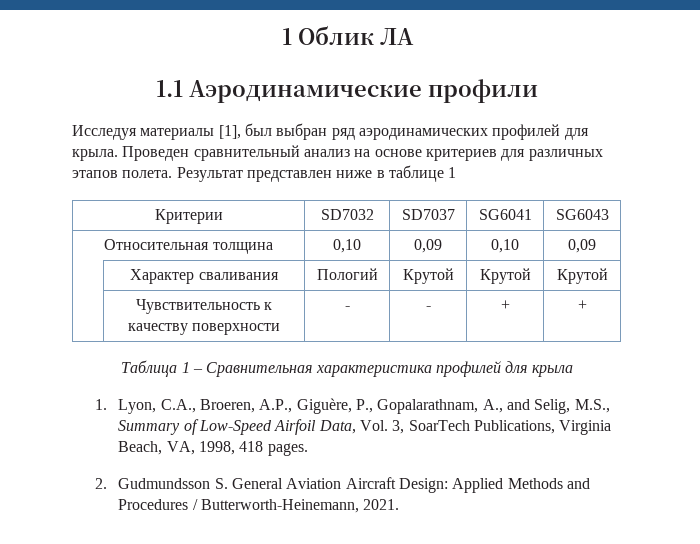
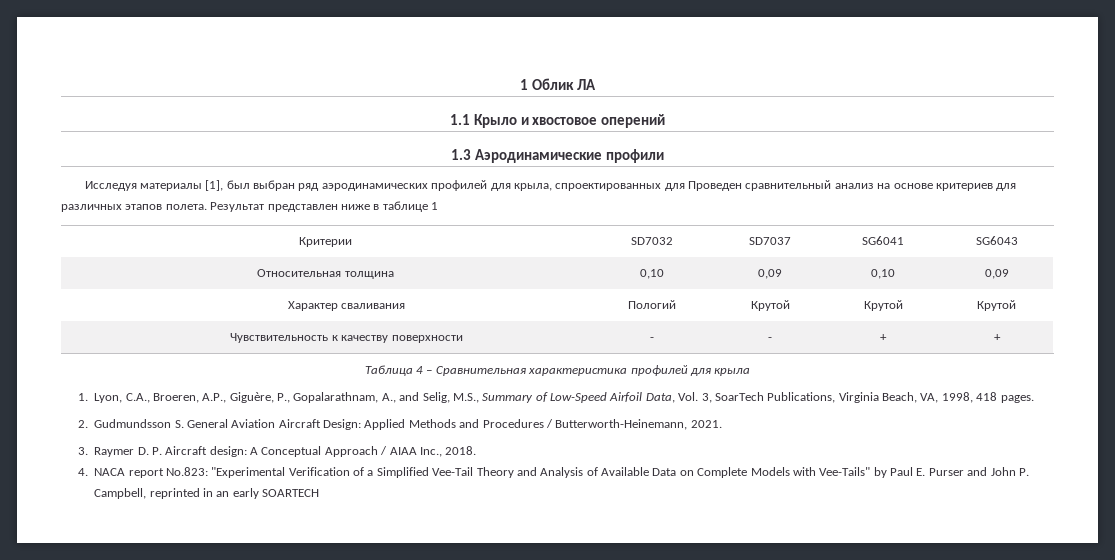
- 1.1 Аэродинамические профили
+ 1.1 Крыло и хвостовое оперений
+ 1.3 Аэродинамические профили
- Исследуя материалы [1], был выбран ряд аэродинамических профилей для крыла. Проведен сравнительный анализ на основе критериев для различных этапов полета.
+ Исследуя материалы [1], был выбран ряд аэродинамических профилей для крыла, спроектированных для Проведен сравнительный анализ на основе критериев для различных этапов полета.
- Таблица 1 – Сравнительная характеристика профилей для крыла
+ Таблица 4 – Сравнительная характеристика профилей для крыла
+ 3. Raymer D. P. Aircraft design: A Conceptual Approach / AIAA Inc., 2018.
+ 4. NACA report No.823: "Experimental Verification of a Simplified Vee-Tail Theory and Analysis of Available Data on Complete Models with Vee-Tails" by Paul E. Purser and John P. Campbell, reprinted in an early SOARTECH

